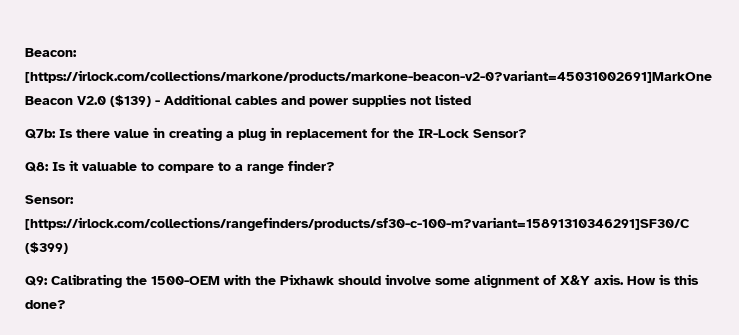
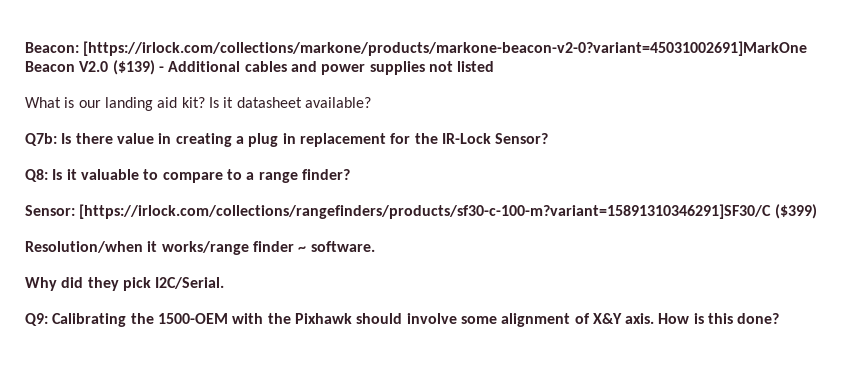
+ What is our landing aid kit? Is it datasheet available?
+ Resolution/when it works/range finder ~ software.
+ Why did they pick I2C/Serial.

